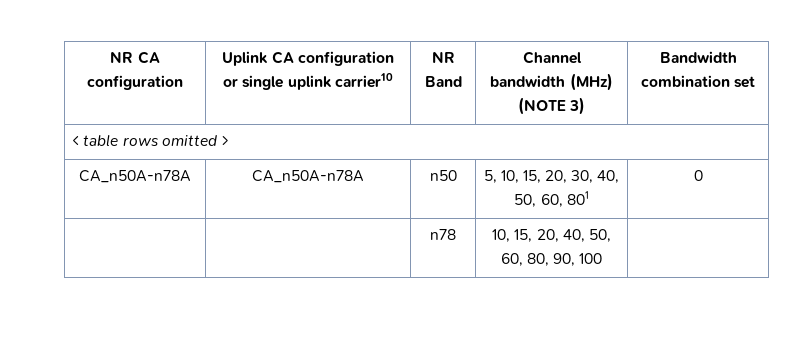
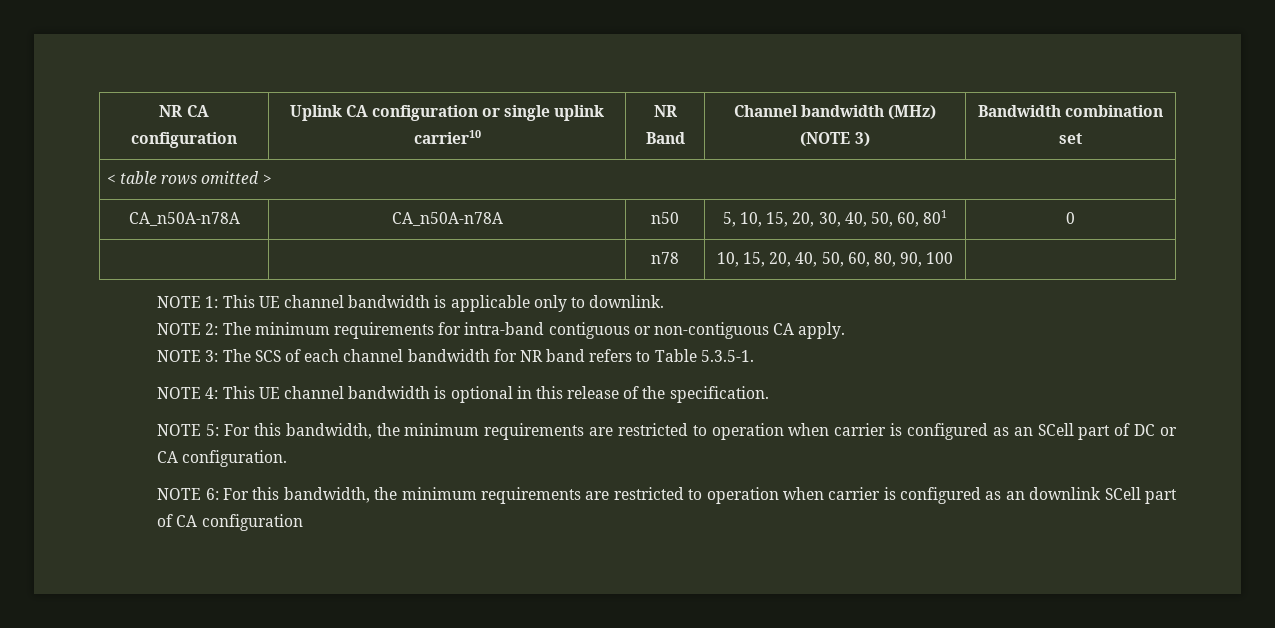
+ NOTE 1: This UE channel bandwidth is applicable only to downlink.
+ NOTE 2: The minimum requirements for intra-band contiguous or non-contiguous CA apply.
+ NOTE 3: The SCS of each channel bandwidth for NR band refers to Table 5.3.5-1.
+ NOTE 4: This UE channel bandwidth is optional in this release of the specification.
+ NOTE 5: For this bandwidth, the minimum requirements are restricted to operation when carrier is configured as an SCell part of DC or CA configuration.
+ NOTE 6: For this bandwidth, the minimum requirements are restricted to operation when carrier is configured as an downlink SCell part of CA configuration

